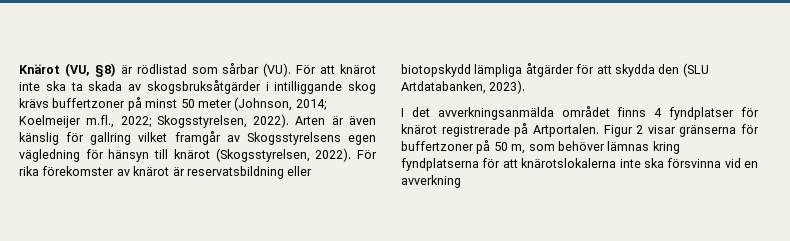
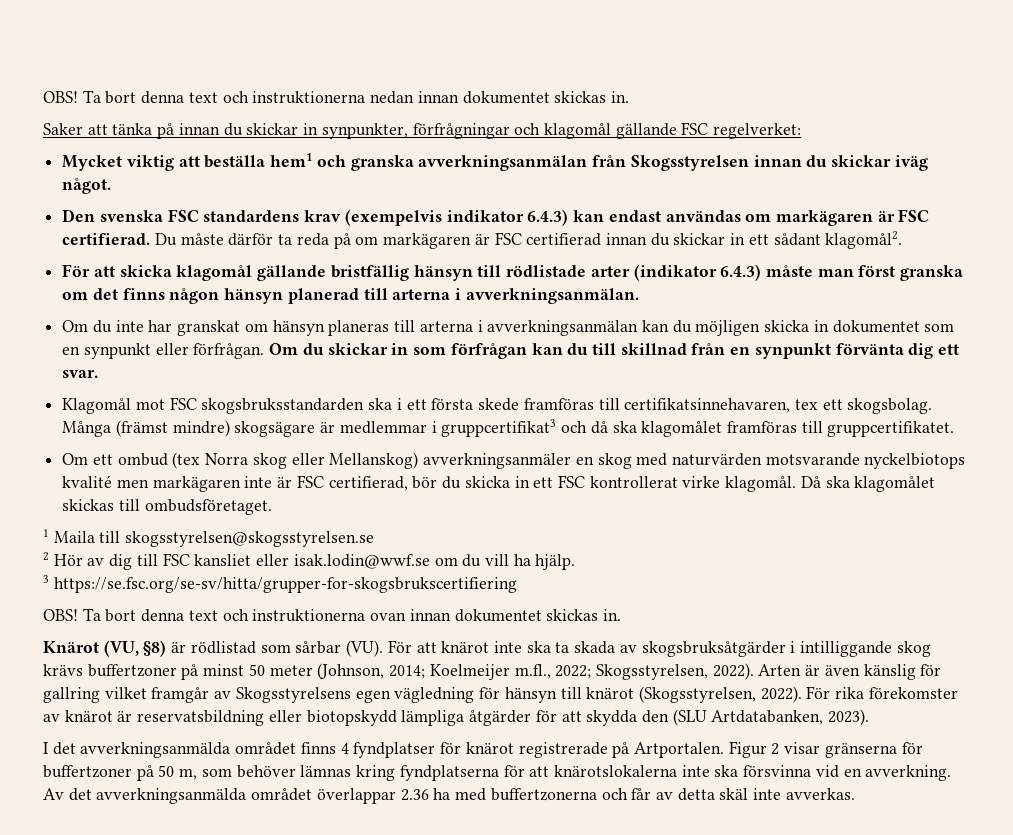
+ OBS! Ta bort denna text och instruktionerna nedan innan dokumentet skickas in.
+ Saker att tänka på innan du skickar in synpunkter, förfrågningar och klagomål gällande FSC regelverket:
+ Mycket viktig att beställa hem1 och granska avverkningsanmälan från Skogsstyrelsen innan du skickar iväg något.
+ Den svenska FSC standardens krav (exempelvis indikator 6.4.3) kan endast användas om markägaren är FSC certifierad. Du måste därför ta reda på om markägaren är FSC certifierad innan du skickar in ett sådant klagomål2.
+ För att skicka klagomål gällande bristfällig hänsyn till rödlistade arter (indikator 6.4.3) måste man först granska om det finns någon hänsyn planerad till arterna i avverkningsanmälan.
+ Om du inte har granskat om hänsyn planeras till arterna i avverkningsanmälan kan du möjligen skicka in dokumentet som en synpunkt eller förfrågan. Om du skickar in som förfrågan kan du till skillnad från en synpunkt förvänta dig ett svar.
+ Klagomål mot FSC skogsbruksstandarden ska i ett första skede framföras till certifikatsinnehavaren, tex ett skogsbolag. Många (främst mindre) skogsägare är medlemmar i gruppcertifikat3 och då ska klagomålet framföras till gruppcertifikatet.
+ Om ett ombud (tex Norra skog eller Mellanskog) avverkningsanmäler en skog med naturvärden motsvarande nyckelbiotops kvalité men markägaren inte är FSC certifierad, bör du skicka in ett FSC kontrollerat virke klagomål. Då ska klagomålet skickas till ombudsföretaget.
+ 1 Maila till skogsstyrelsen@skogsstyrelsen.se
+ 2 Hör av dig till FSC kansliet eller isak.lodin@wwf.se om du vill ha hjälp.
+ 3 https://se.fsc.org/se-sv/hitta/grupper-for-skogsbrukscertifiering
+ OBS! Ta bort denna text och instruktionerna ovan innan dokumentet skickas in.
- Figur 2 visar gränserna för buffertzoner på 50 m, som behöver lämnas kring fyndplatserna för att knärotslokalerna inte ska försvinna vid en avverkning
+ Figur 2 visar gränserna för buffertzoner på 50 m, som behöver lämnas kring fyndplatserna för att knärotslokalerna inte ska försvinna vid en avverkning. Av det avverkningsanmälda området överlappar 2.36 ha med buffertzonerna och får av detta skäl inte avverkas.

